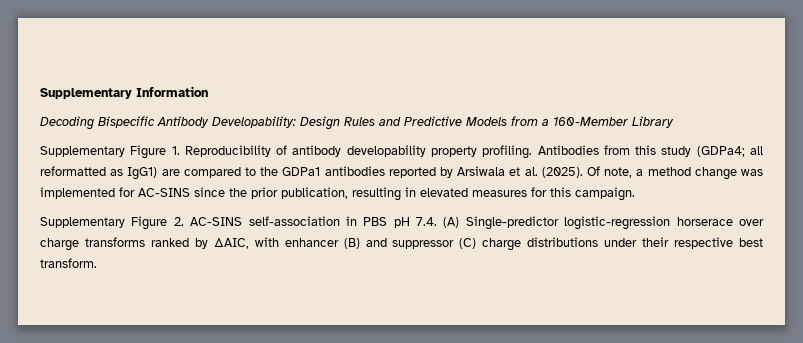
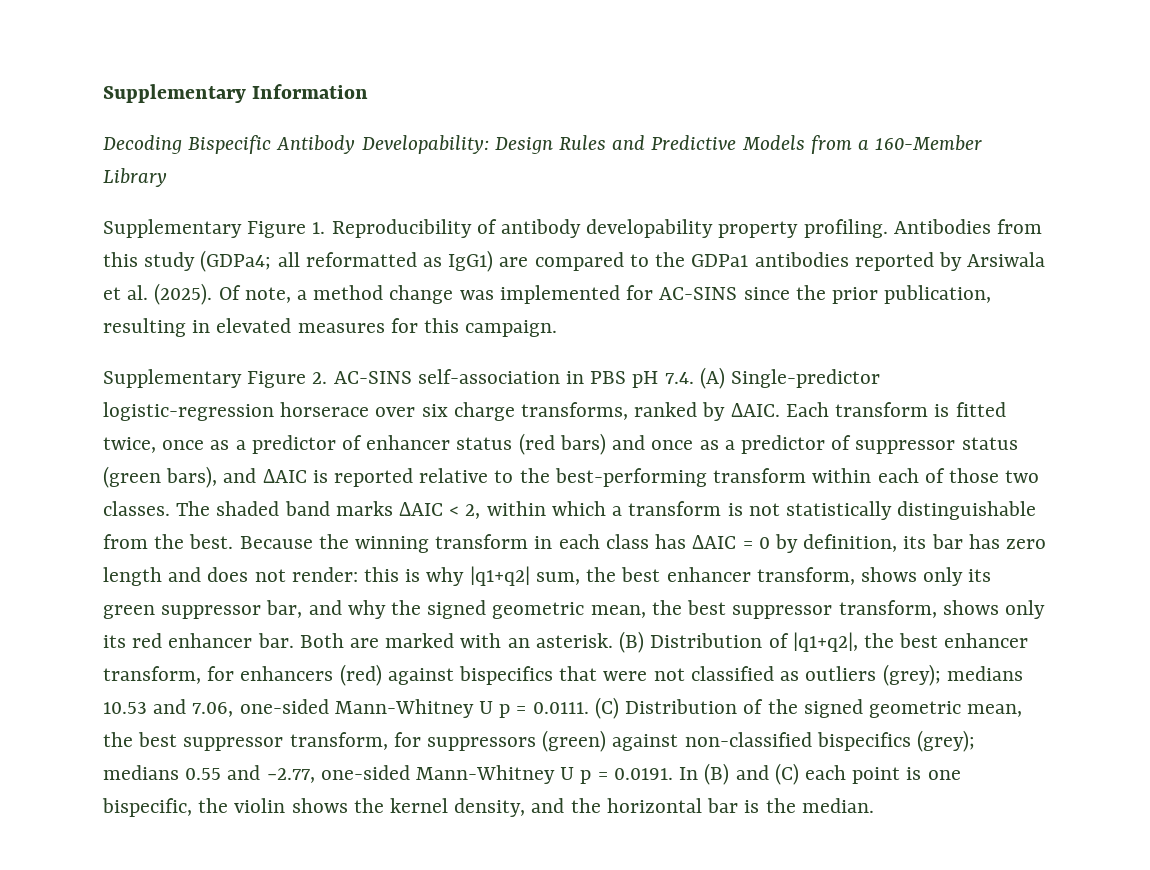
- Supplementary Figure 2. AC-SINS self-association in PBS pH 7.4. (A) Single-predictor logistic-regression horserace over charge transforms ranked by ΔAIC, with enhancer (B) and suppressor (C) charge distributions under their respective best transform.
+ Supplementary Figure 2. AC-SINS self-association in PBS pH 7.4. (A) Single-predictor logistic-regression horserace over six charge transforms, ranked by ΔAIC. Each transform is fitted twice, once as a predictor of enhancer status (red bars) and once as a predictor of suppressor status (green bars), and ΔAIC is reported relative to the best-performing transform within each of those two classes. The shaded band marks ΔAIC < 2, within which a transform is not statistically distinguishable from the best. Because the winning transform in each class has ΔAIC = 0 by definition, its bar has zero length and does not render: this is why |q1+q2| sum, the best enhancer transform, shows only its green suppressor bar, and why the signed geometric mean, the best suppressor transform, shows only its red enhancer bar. Both are marked with an asterisk. (B) Distribution of |q1+q2|, the best enhancer transform, for enhancers (red) against bispecifics that were not classified as outliers (grey); medians 10.53 and 7.06, one-sided Mann-Whitney U p = 0.0111. (C) Distribution of the signed geometric mean, the best suppressor transform, for suppressors (green) against non-classified bispecifics (grey); medians 0.55 and −2.77, one-sided Mann-Whitney U p = 0.0191. In (B) and (C) each point is one bispecific, the violin shows the kernel density, and the horizontal bar is the median.

